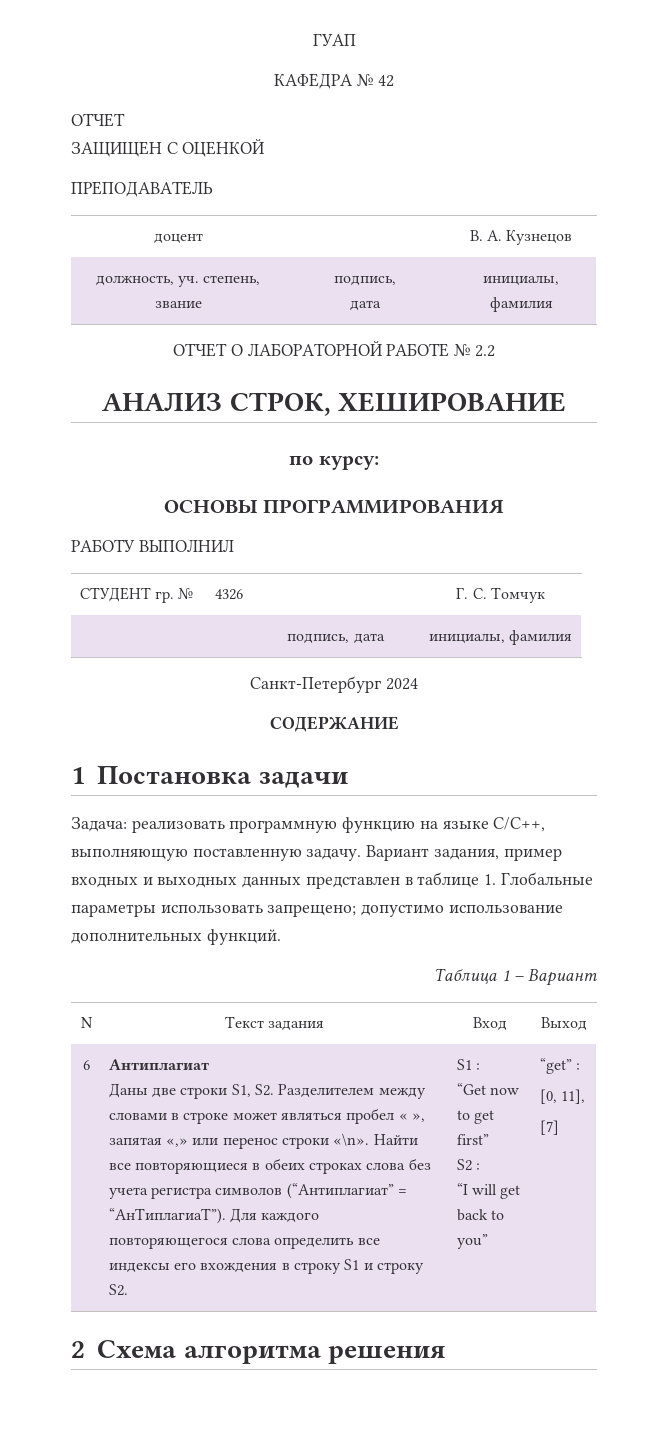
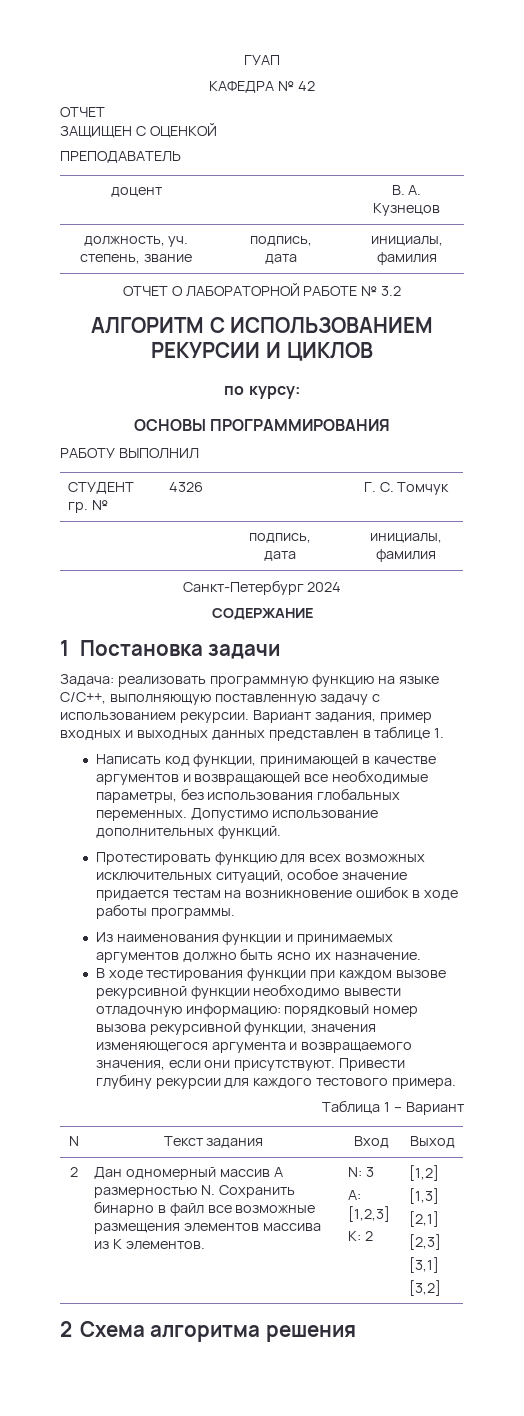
- ОТЧЕТ О ЛАБОРАТОРНОЙ РАБОТЕ № 2.2
- АНАЛИЗ СТРОК, ХЕШИРОВАНИЕ
+ ОТЧЕТ О ЛАБОРАТОРНОЙ РАБОТЕ № 3.2
+ АЛГОРИТМ С ИСПОЛЬЗОВАНИЕМ РЕКУРСИИ И ЦИКЛОВ
- Задача: реализовать программную функцию на языке C/С++, выполняющую поставленную задачу.
+ Задача: реализовать программную функцию на языке C/С++, выполняющую поставленную задачу с использованием рекурсии.
- Вариант задания, пример входных и выходных данных представлен в таблице 1. Глобальные параметры использовать запрещено; допустимо использование дополнительных функций.
+ Вариант задания, пример входных и выходных данных представлен в таблице 1.
+ Написать код функции, принимающей в качестве аргументов и возвращающей все необходимые параметры, без использования глобальных переменных. Допустимо использование дополнительных функций.
+ Протестировать функцию для всех возможных исключительных ситуаций, особое значение придается тестам на возникновение ошибок в ходе работы программы.
+ Из наименования функции и принимаемых аргументов должно быть ясно их назначение.
+ В ходе тестирования функции при каждом вызове рекурсивной функции необходимо вывести отладочную информацию: порядковый номер вызова рекурсивной функции, значения изменяющегося аргумента и возвращаемого значения, если они присутствуют. Привести глубину рекурсии для каждого тестового примера.
- 6 | Антиплагиат
- Даны две строки S1, S2. Разделителем между словами в строке может являться пробел « », запятая «,» или перенос строки «\n». Найти все повторяющиеся в обеих строках слова без учета регистра символов (“Антиплагиат” = “АнТиплагиаТ”). Для каждого повторяющегося слова определить все индексы его вхождения в строку S1 и строку S2. | S1 :
- “Get now to get first”
- S2 :
- “I will get back to you” | “get” :
- [0, 11],
- [7]
+ 2 | Дан одномерный массив A размерностью N. Сохранить бинарно в файл все возможные размещения элементов массива из K элементов. | N: 3
+ A: [1,2,3]
+ K: 2 | [1,2]
+ [1,3]
+ [2,1]
+ [2,3]
+ [3,1]
+ [3,2]

